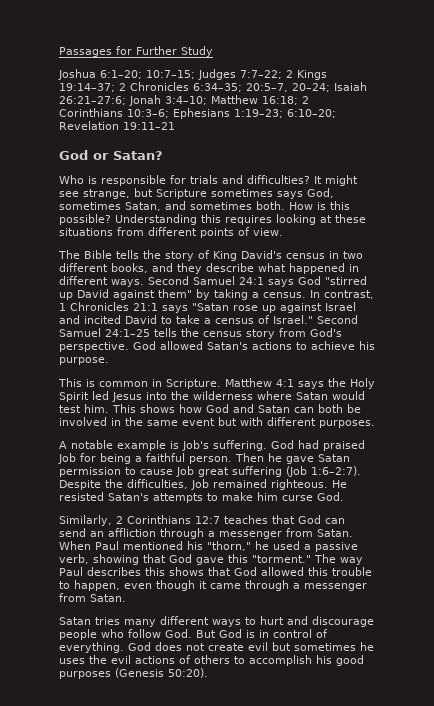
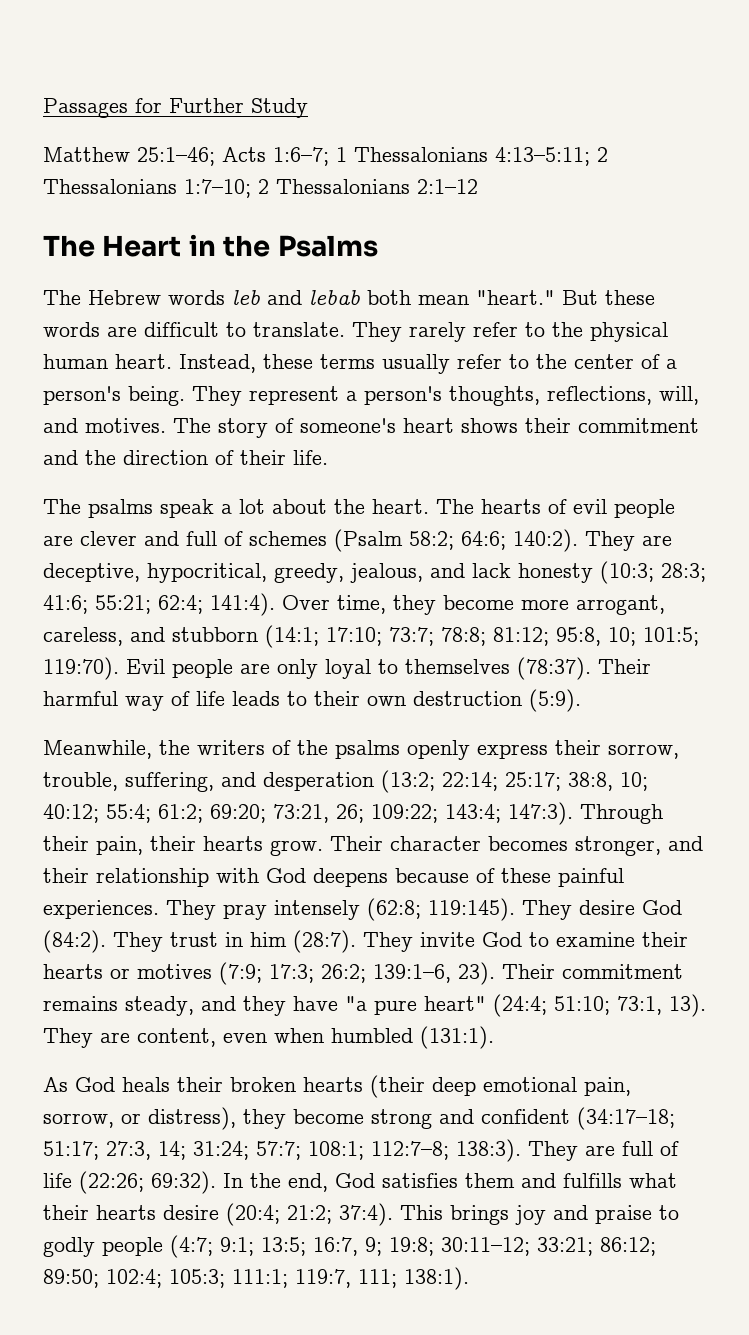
- Joshua 6:1–20; 10:7–15; Judges 7:7–22; 2 Kings 19:14–37; 2 Chronicles 6:34–35; 20:5–7, 20–24; Isaiah 26:21–27:6; Jonah 3:4–10; Matthew 16:18; 2 Corinthians 10:3–6; Ephesians 1:19–23; 6:10–20; Revelation 19:11–21
- God or Satan?
- Who is responsible for trials and difficulties? It might see strange, but Scripture sometimes says God, sometimes Satan, and sometimes both. How is this possible? Understanding this requires looking at these situations from different points of view.
- The Bible tells the story of King David's census in two different books, and they describe what happened in different ways. Second Samuel 24:1 says God "stirred up David against them" by taking a census. In contrast, 1 Chronicles 21:1 says "Satan rose up against Israel and incited David to take a census of Israel." Second Samuel 24:1–25 tells the census story from God's perspective. God allowed Satan's actions to achieve his purpose.
- This is common in Scripture. Matthew 4:1 says the Holy Spirit led Jesus into the wilderness where Satan would test him. This shows how God and Satan can both be involved in the same event but with different purposes.
- A notable example is Job's suffering. God had praised Job for being a faithful person. Then he gave Satan permission to cause Job great suffering (Job 1:6–2:7). Despite the difficulties, Job remained righteous. He resisted Satan's attempts to make him curse God.
- Similarly, 2 Corinthians 12:7 teaches that God can send an affliction through a messenger from Satan. When Paul mentioned his "thorn," he used a passive verb, showing that God gave this "torment." The way Paul describes this shows that God allowed this trouble to happen, even though it came through a messenger from Satan.
- Satan tries many different ways to hurt and discourage people who follow God. But God is in control of everything. God does not create evil but sometimes he uses the evil actions of others to accomplish his good purposes (Genesis 50:20).
+ Matthew 25:1–46; Acts 1:6–7; 1 Thessalonians 4:13–5:11; 2 Thessalonians 1:7–10; 2 Thessalonians 2:1–12
+ The Heart in the Psalms
+ The Hebrew words leb and lebab both mean "heart." But these words are difficult to translate. They rarely refer to the physical human heart. Instead, these terms usually refer to the center of a person's being. They represent a person's thoughts, reflections, will, and motives. The story of someone's heart shows their commitment and the direction of their life.
+ The psalms speak a lot about the heart. The hearts of evil people are clever and full of schemes (Psalm 58:2; 64:6; 140:2). They are deceptive, hypocritical, greedy, jealous, and lack honesty (10:3; 28:3; 41:6; 55:21; 62:4; 141:4). Over time, they become more arrogant, careless, and stubborn (14:1; 17:10; 73:7; 78:8; 81:12; 95:8, 10; 101:5; 119:70). Evil people are only loyal to themselves (78:37). Their harmful way of life leads to their own destruction (5:9).
+ Meanwhile, the writers of the psalms openly express their sorrow, trouble, suffering, and desperation (13:2; 22:14; 25:17; 38:8, 10; 40:12; 55:4; 61:2; 69:20; 73:21, 26; 109:22; 143:4; 147:3). Through their pain, their hearts grow. Their character becomes stronger, and their relationship with God deepens because of these painful experiences. They pray intensely (62:8; 119:145). They desire God (84:2). They trust in him (28:7). They invite God to examine their hearts or motives (7:9; 17:3; 26:2; 139:1–6, 23). Their commitment remains steady, and they have "a pure heart" (24:4; 51:10; 73:1, 13). They are content, even when humbled (131:1).
+ As God heals their broken hearts (their deep emotional pain, sorrow, or distress), they become strong and confident (34:17–18; 51:17; 27:3, 14; 31:24; 57:7; 108:1; 112:7–8; 138:3). They are full of life (22:26; 69:32). In the end, God satisfies them and fulfills what their hearts desire (20:4; 21:2; 37:4). This brings joy and praise to godly people (4:7; 9:1; 13:5; 16:7, 9; 19:8; 30:11–12; 33:21; 86:12; 89:50; 102:4; 105:3; 111:1; 119:7, 111; 138:1).

